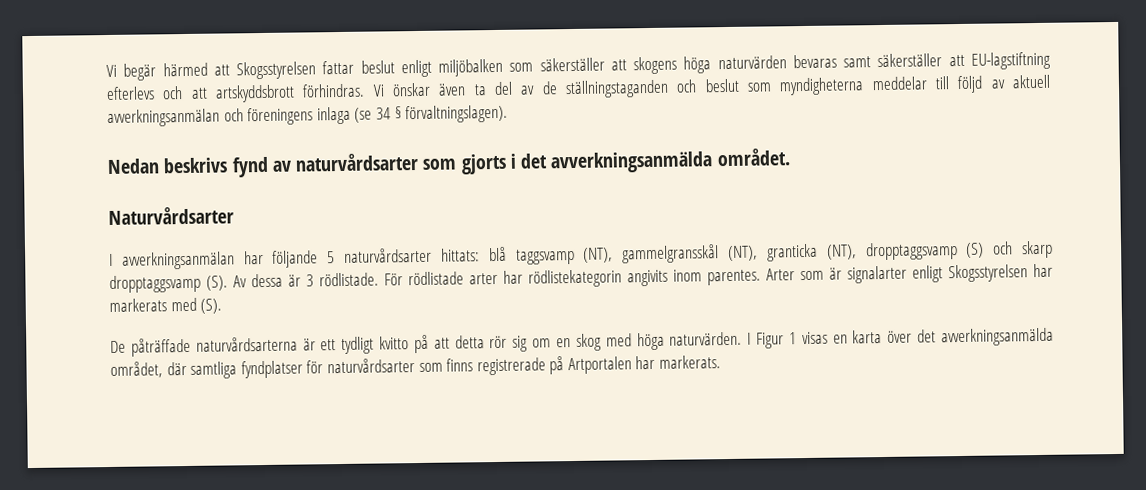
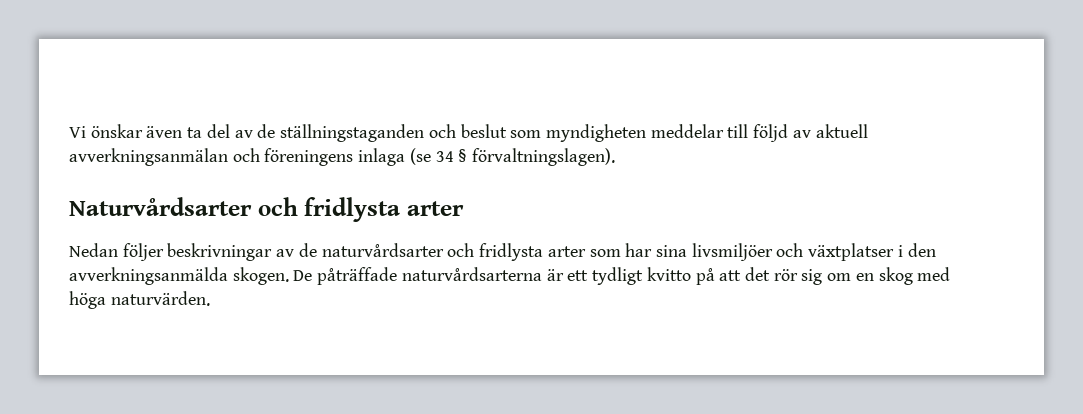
- Vi begär härmed att Skogsstyrelsen fattar beslut enligt miljöbalken som säkerställer att skogens höga naturvärden bevaras samt säkerställer att EU-lagstiftning efterlevs och att artskyddsbrott förhindras. Vi önskar även ta del av de ställningstaganden och beslut som myndigheterna meddelar till följd av aktuell avverkningsanmälan och föreningens inlaga (se 34 § förvaltningslagen).
+ Vi önskar även ta del av de ställningstaganden och beslut som myndigheten meddelar till följd av aktuell avverkningsanmälan och föreningens inlaga (se 34 § förvaltningslagen).
- Nedan beskrivs fynd av naturvårdsarter som gjorts i det avverkningsanmälda området.
- Naturvårdsarter
- I avverkningsanmälan har följande 5 naturvårdsarter hittats: blå taggsvamp (NT), gammelgransskål (NT), granticka (NT), dropptaggsvamp (S) och skarp dropptaggsvamp (S). Av dessa är 3 rödlistade. För rödlistade arter har rödlistekategorin angivits inom parentes. Arter som är signalarter enligt Skogsstyrelsen har markerats med (S).
- De påträffade naturvårdsarterna är ett tydligt kvitto på att detta rör sig om en skog med höga naturvärden. I Figur 1 visas en karta över det avverkningsanmälda området, där samtliga fyndplatser för naturvårdsarter som finns registrerade på Artportalen har markerats.
+ Naturvårdsarter och fridlysta arter
+ Nedan följer beskrivningar av de naturvårdsarter och fridlysta arter som har sina livsmiljöer och växtplatser i den avverkningsanmälda skogen. De påträffade naturvårdsarterna är ett tydligt kvitto på att det rör sig om en skog med höga naturvärden.

